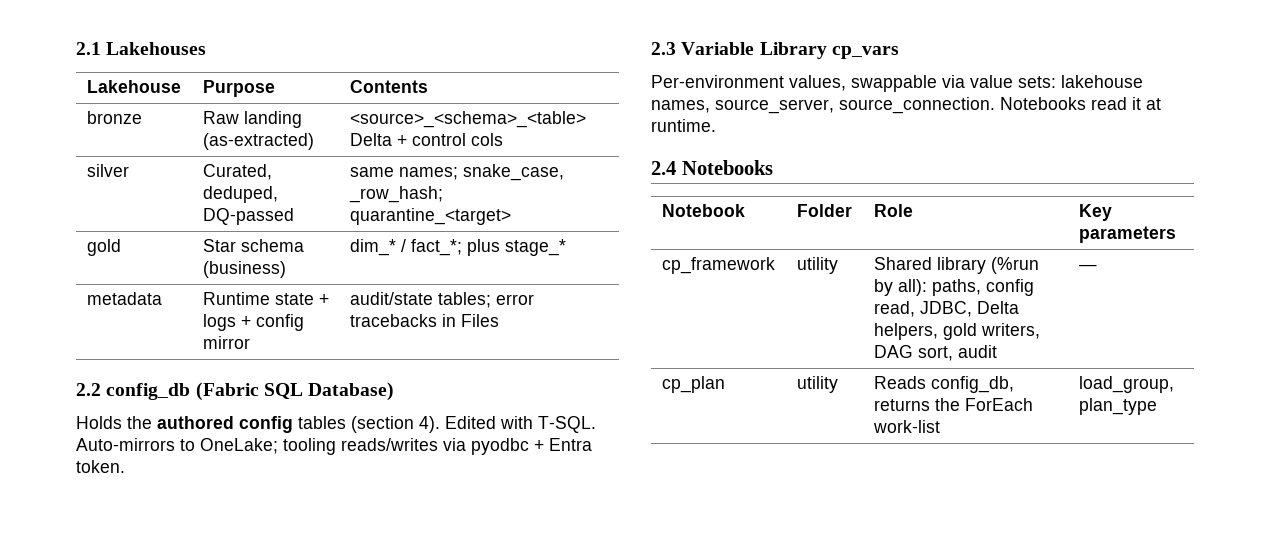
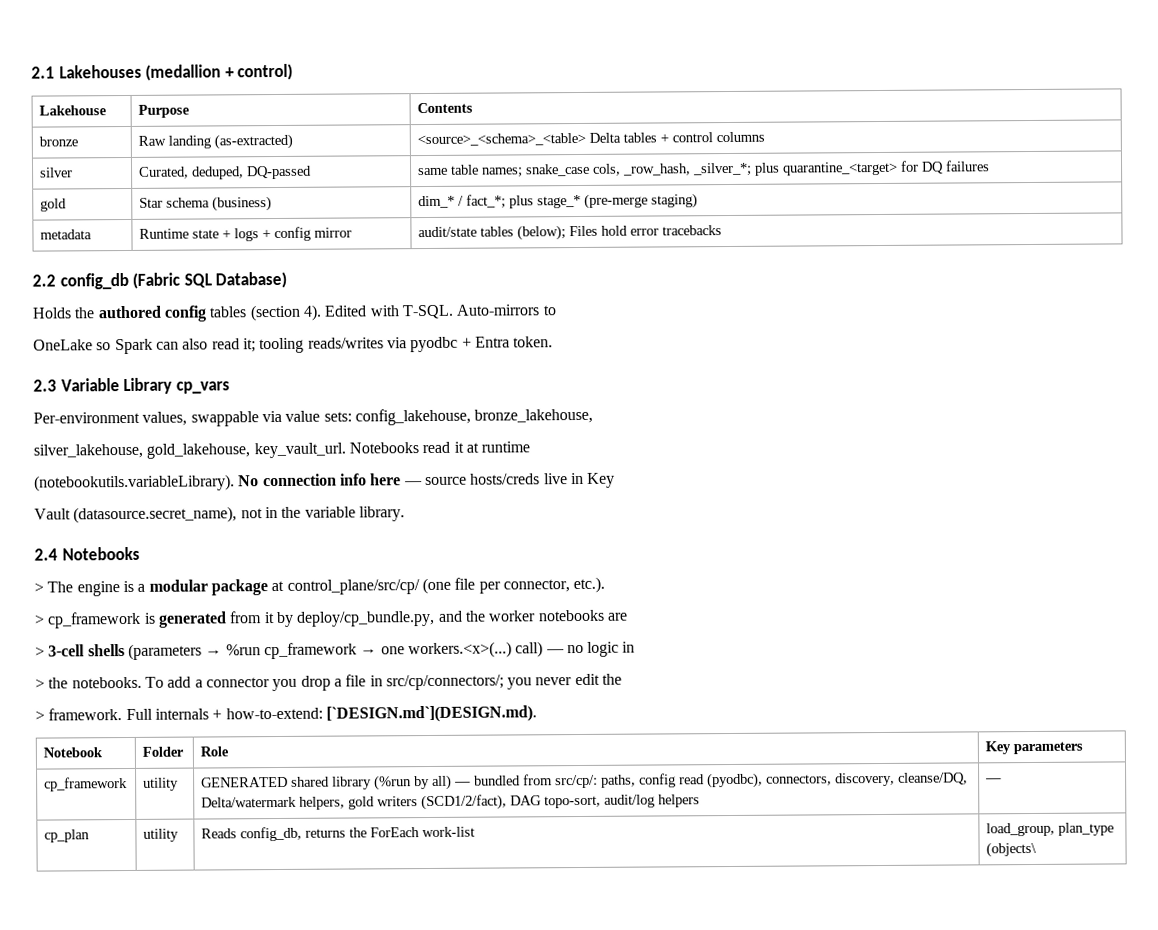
- 2.1 Lakehouses
+ 2.1 Lakehouses (medallion + control)
- bronze | Raw landing (as-extracted) | <source>_<schema>_<table> Delta + control cols
+ bronze | Raw landing (as-extracted) | <source>_<schema>_<table> Delta tables + control columns
- silver | Curated, deduped, DQ-passed | same names; snake_case, _row_hash; quarantine_<target>
+ silver | Curated, deduped, DQ-passed | same table names; snake_case cols, _row_hash, _silver_*; plus quarantine_<target> for DQ failures
- gold | Star schema (business) | dim_* / fact_*; plus stage_*
+ gold | Star schema (business) | dim_* / fact_*; plus stage_* (pre-merge staging)
- metadata | Runtime state + logs + config mirror | audit/state tables; error tracebacks in Files
+ metadata | Runtime state + logs + config mirror | audit/state tables (below); Files hold error tracebacks
- Auto-mirrors to OneLake; tooling reads/writes via pyodbc + Entra token.
+ Auto-mirrors to
+ OneLake so Spark can also read it; tooling reads/writes via pyodbc + Entra token.
- Per-environment values, swappable via value sets: lakehouse names, source_server, source_connection. Notebooks read it at runtime.
+ Per-environment values, swappable via value sets: config_lakehouse, bronze_lakehouse,
+ silver_lakehouse, gold_lakehouse, key_vault_url. Notebooks read it at runtime
+ (notebookutils.variableLibrary). No connection info here — source hosts/creds live in Key
+ Vault (datasource.secret_name), not in the variable library.
  2.4 Notebooks
+ > The engine is a modular package at control_plane/src/cp/ (one file per connector, etc.).
+ > cp_framework is generated from it by deploy/cp_bundle.py, and the worker notebooks are
+ > 3-cell shells (parameters → %run cp_framework → one workers.<x>(...) call) — no logic in
+ > the notebooks. To add a connector you drop a file in src/cp/connectors/; you never edit the
+ > framework. Full internals + how-to-extend: [`DESIGN.md`](DESIGN.md).
- cp_framework | utility | Shared library (%run by all): paths, config read, JDBC, Delta helpers, gold writers, DAG sort, audit | —
+ cp_framework | utility | GENERATED shared library (%run by all) — bundled from src/cp/: paths, config read (pyodbc), connectors, discovery, cleanse/DQ, Delta/watermark helpers, gold writers (SCD1/2/fact), DAG topo-sort, audit/log helpers | —
- cp_plan | utility | Reads config_db, returns the ForEach work-list | load_group, plan_type
+ cp_plan | utility | Reads config_db, returns the ForEach work-list | load_group, plan_type (objects\

